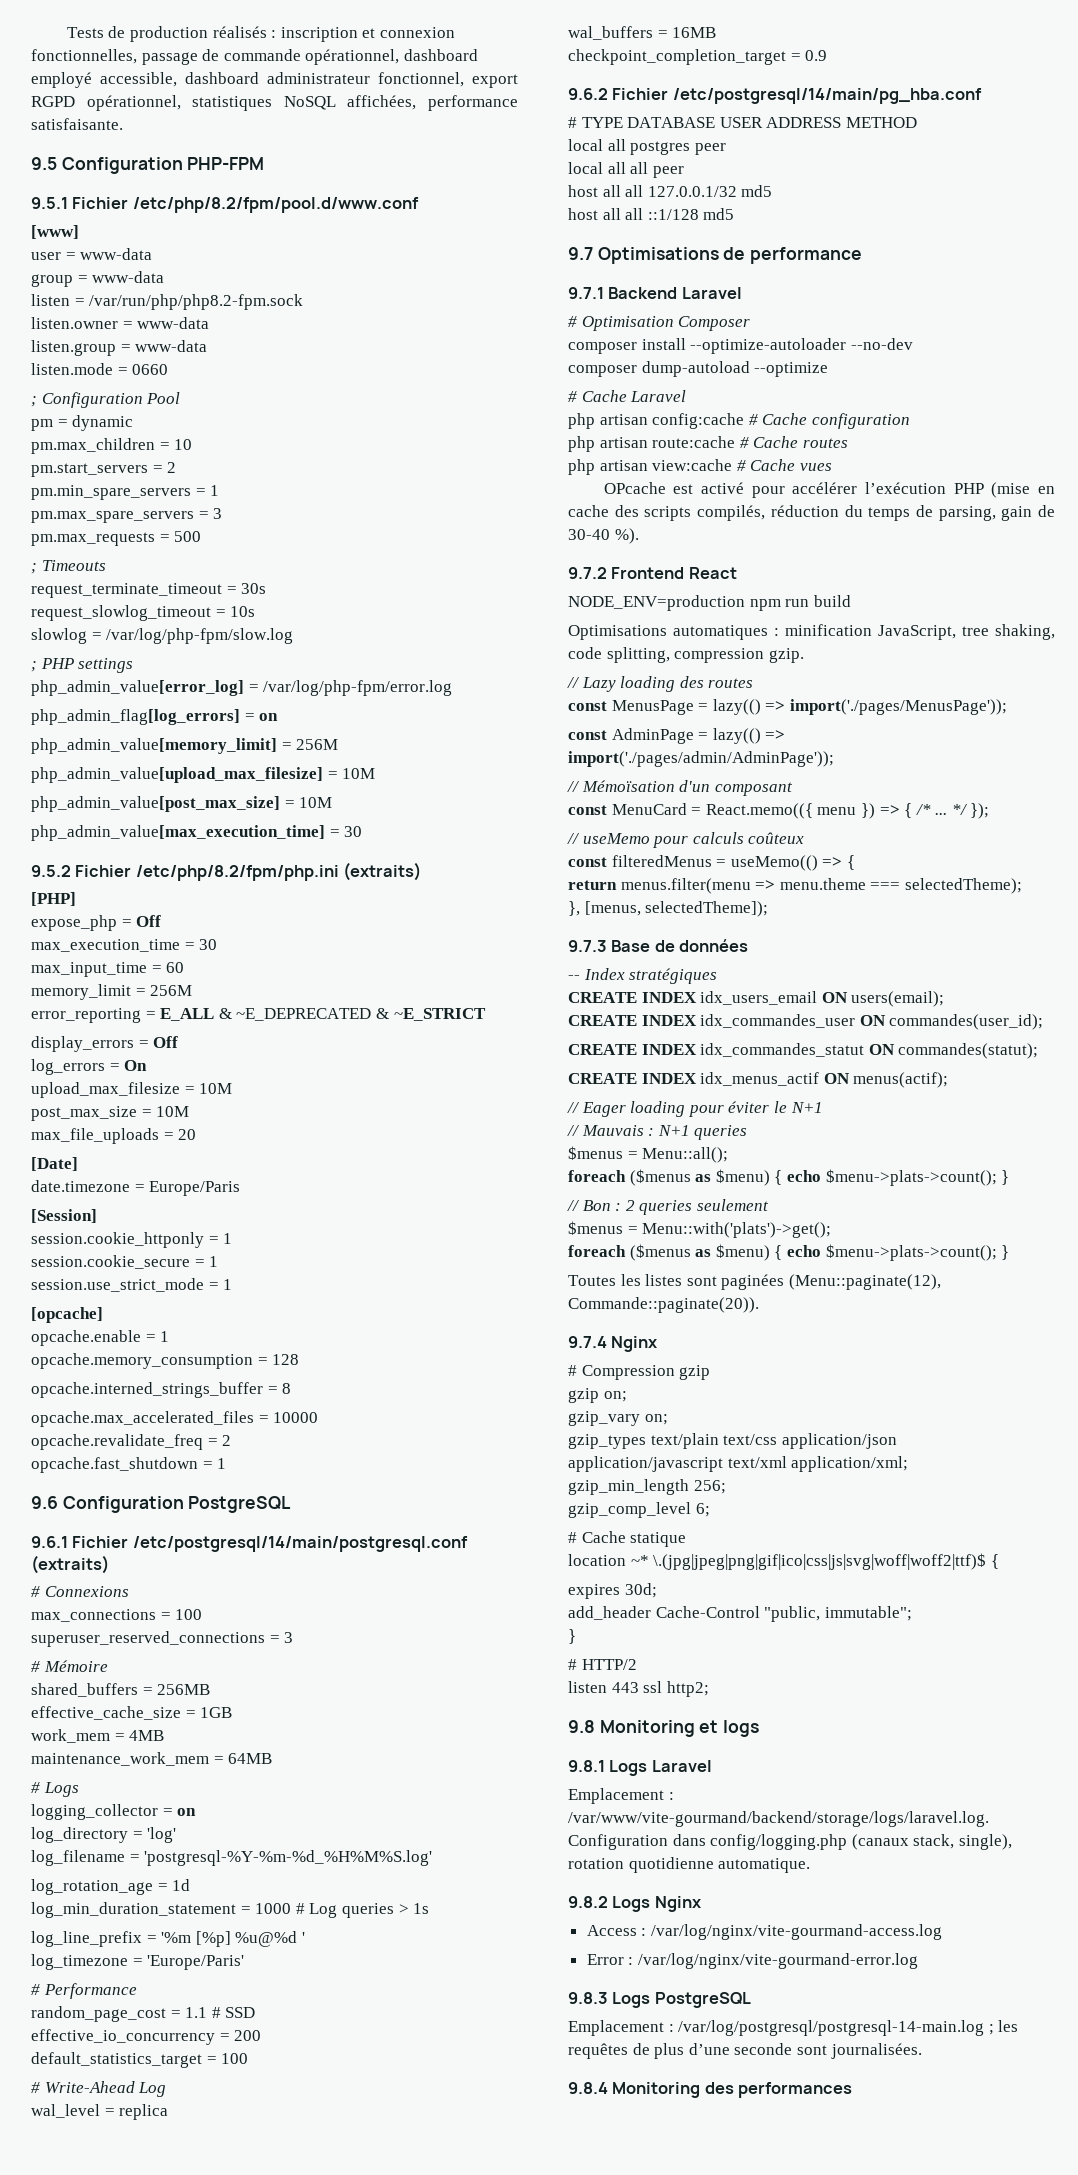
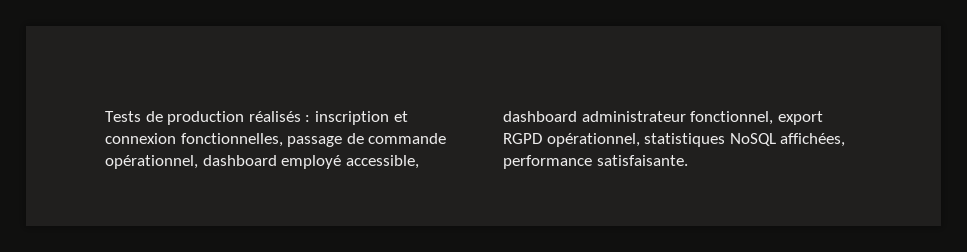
- 9.5 Configuration PHP-FPM
- 9.5.1 Fichier /etc/php/8.2/fpm/pool.d/www.conf
- [www]
- user = www-data
- group = www-data
- listen = /var/run/php/php8.2-fpm.sock
- listen.owner = www-data
- listen.group = www-data
- listen.mode = 0660
- ; Configuration Pool
- pm = dynamic
- pm.max_children = 10
- pm.start_servers = 2
- pm.min_spare_servers = 1
- pm.max_spare_servers = 3
- pm.max_requests = 500
- ; Timeouts
- request_terminate_timeout = 30s
- request_slowlog_timeout = 10s
- slowlog = /var/log/php-fpm/slow.log
- ; PHP settings
- php_admin_value[error_log] = /var/log/php-fpm/error.log
- php_admin_flag[log_errors] = on
- php_admin_value[memory_limit] = 256M
- php_admin_value[upload_max_filesize] = 10M
- php_admin_value[post_max_size] = 10M
- php_admin_value[max_execution_time] = 30
- 9.5.2 Fichier /etc/php/8.2/fpm/php.ini (extraits)
- [PHP]
- expose_php = Off
- max_execution_time = 30
- max_input_time = 60
- memory_limit = 256M
- error_reporting = E_ALL & ~E_DEPRECATED & ~E_STRICT
- display_errors = Off
- log_errors = On
- upload_max_filesize = 10M
- post_max_size = 10M
- max_file_uploads = 20
- [Date]
- date.timezone = Europe/Paris
- [Session]
- session.cookie_httponly = 1
- session.cookie_secure = 1
- session.use_strict_mode = 1
- [opcache]
- opcache.enable = 1
- opcache.memory_consumption = 128
- opcache.interned_strings_buffer = 8
- opcache.max_accelerated_files = 10000
- opcache.revalidate_freq = 2
- opcache.fast_shutdown = 1
- 9.6 Configuration PostgreSQL
- 9.6.1 Fichier /etc/postgresql/14/main/postgresql.conf (extraits)
- # Connexions
- max_connections = 100
- superuser_reserved_connections = 3
- # Mémoire
- shared_buffers = 256MB
- effective_cache_size = 1GB
- work_mem = 4MB
- maintenance_work_mem = 64MB
- # Logs
- logging_collector = on
- log_directory = 'log'
- log_filename = 'postgresql-%Y-%m-%d_%H%M%S.log'
- log_rotation_age = 1d
- log_min_duration_statement = 1000 # Log queries > 1s
- log_line_prefix = '%m [%p] %u@%d '
- log_timezone = 'Europe/Paris'
- # Performance
- random_page_cost = 1.1 # SSD
- effective_io_concurrency = 200
- default_statistics_target = 100
- # Write-Ahead Log
- wal_level = replica
- wal_buffers = 16MB
- checkpoint_completion_target = 0.9
- 9.6.2 Fichier /etc/postgresql/14/main/pg_hba.conf
- # TYPE DATABASE USER ADDRESS METHOD
- local all postgres peer
- local all all peer
- host all all 127.0.0.1/32 md5
- host all all ::1/128 md5
- 9.7 Optimisations de performance
- 9.7.1 Backend Laravel
- # Optimisation Composer
- composer install --optimize-autoloader --no-dev
- composer dump-autoload --optimize
- # Cache Laravel
- php artisan config:cache # Cache configuration
- php artisan route:cache # Cache routes
- php artisan view:cache # Cache vues
- OPcache est activé pour accélérer l’exécution PHP (mise en cache des scripts compilés, réduction du temps de parsing, gain de 30-40 %).
- 9.7.2 Frontend React
- NODE_ENV=production npm run build
- Optimisations automatiques : minification JavaScript, tree shaking, code splitting, compression gzip.
- // Lazy loading des routes
- const MenusPage = lazy(() => import('./pages/MenusPage'));
- const AdminPage = lazy(() => import('./pages/admin/AdminPage'));
- // Mémoïsation d'un composant
- const MenuCard = React.memo(({ menu }) => { /* ... */ });
- // useMemo pour calculs coûteux
- const filteredMenus = useMemo(() => {
- return menus.filter(menu => menu.theme === selectedTheme);
- }, [menus, selectedTheme]);
- 9.7.3 Base de données
- -- Index stratégiques
- CREATE INDEX idx_users_email ON users(email);
- CREATE INDEX idx_commandes_user ON commandes(user_id);
- CREATE INDEX idx_commandes_statut ON commandes(statut);
- CREATE INDEX idx_menus_actif ON menus(actif);
- // Eager loading pour éviter le N+1
- // Mauvais : N+1 queries
- $menus = Menu::all();
- foreach ($menus as $menu) { echo $menu->plats->count(); }
- // Bon : 2 queries seulement
- $menus = Menu::with('plats')->get();
- foreach ($menus as $menu) { echo $menu->plats->count(); }
- Toutes les listes sont paginées (Menu::paginate(12), Commande::paginate(20)).
- 9.7.4 Nginx
- # Compression gzip
- gzip on;
- gzip_vary on;
- gzip_types text/plain text/css application/json application/javascript text/xml application/xml;
- gzip_min_length 256;
- gzip_comp_level 6;
- # Cache statique
- location ~* \.(jpg|jpeg|png|gif|ico|css|js|svg|woff|woff2|ttf)$ {
- expires 30d;
- add_header Cache-Control "public, immutable";
- }
- # HTTP/2
- listen 443 ssl http2;
- 9.8 Monitoring et logs
- 9.8.1 Logs Laravel
- Emplacement : /var/www/vite-gourmand/backend/storage/logs/laravel.log. Configuration dans config/logging.php (canaux stack, single), rotation quotidienne automatique.
- 9.8.2 Logs Nginx
- Access : /var/log/nginx/vite-gourmand-access.log
- Error : /var/log/nginx/vite-gourmand-error.log
- 9.8.3 Logs PostgreSQL
- Emplacement : /var/log/postgresql/postgresql-14-main.log ; les requêtes de plus d’une seconde sont journalisées.
- 9.8.4 Monitoring des performances

